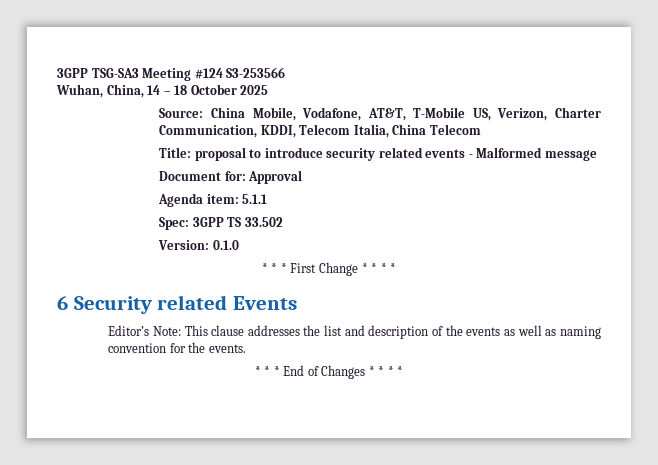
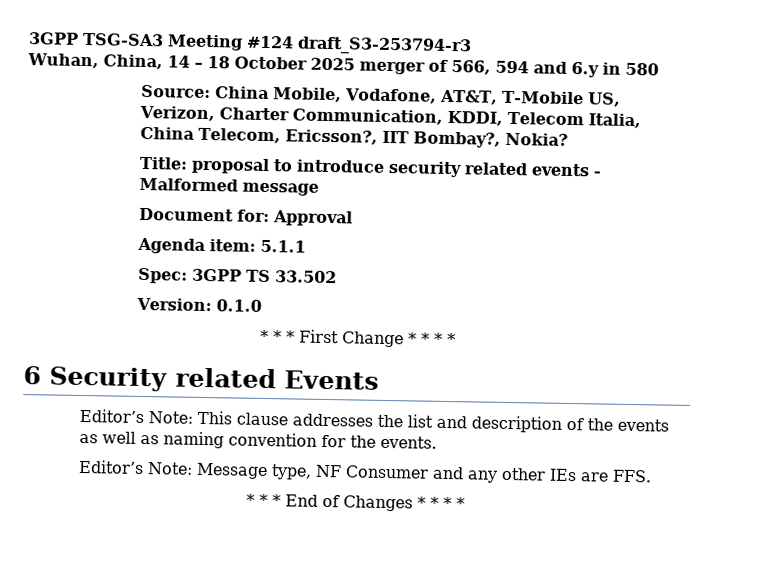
- 3GPP TSG-SA3 Meeting #124 S3-253566
+ 3GPP TSG-SA3 Meeting #124 draft_S3-253794-r3
- Wuhan, China, 14 – 18 October 2025
+ Wuhan, China, 14 – 18 October 2025 merger of 566, 594 and 6.y in 580
- Source: China Mobile, Vodafone, AT&T, T-Mobile US, Verizon, Charter Communication, KDDI, Telecom Italia, China Telecom
+ Source: China Mobile, Vodafone, AT&T, T-Mobile US, Verizon, Charter Communication, KDDI, Telecom Italia, China Telecom, Ericsson?, IIT Bombay?, Nokia?
+ Editor’s Note: Message type, NF Consumer and any other IEs are FFS.

